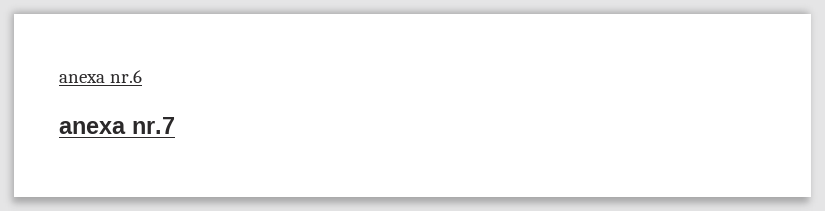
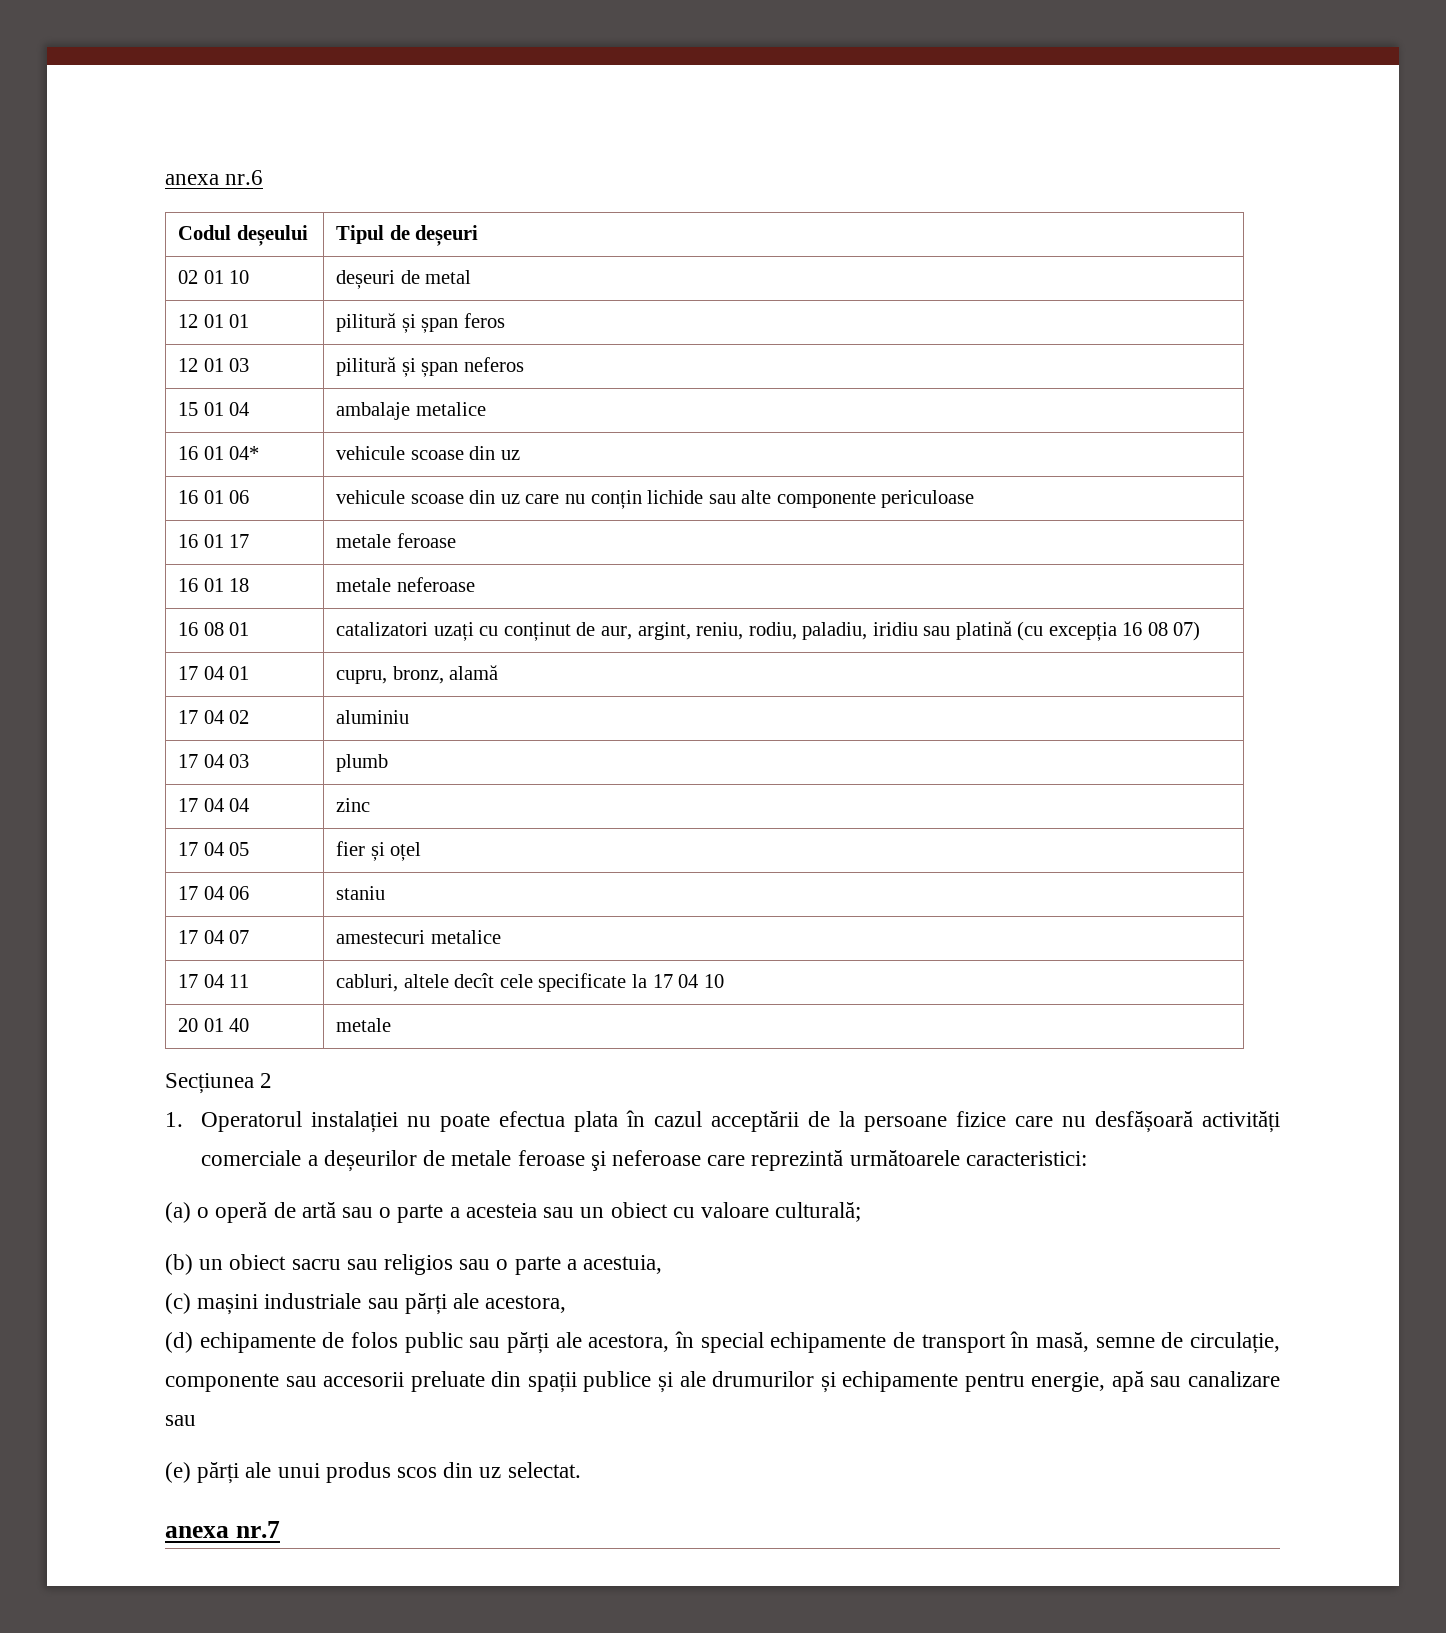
+ Codul deșeului | Tipul de deșeuri
+ 02 01 10 | deșeuri de metal
+ 12 01 01 | pilitură și șpan feros
+ 12 01 03 | pilitură și șpan neferos
+ 15 01 04 | ambalaje metalice
+ 16 01 04* | vehicule scoase din uz
+ 16 01 06 | vehicule scoase din uz care nu conțin lichide sau alte componente periculoase
+ 16 01 17 | metale feroase
+ 16 01 18 | metale neferoase
+ 16 08 01 | catalizatori uzați cu conținut de aur, argint, reniu, rodiu, paladiu, iridiu sau platină (cu excepția 16 08 07)
+ 17 04 01 | cupru, bronz, alamă
+ 17 04 02 | aluminiu
+ 17 04 03 | plumb
+ 17 04 04 | zinc
+ 17 04 05 | fier și oțel
+ 17 04 06 | staniu
+ 17 04 07 | amestecuri metalice
+ 17 04 11 | cabluri, altele decît cele specificate la 17 04 10
+ 20 01 40 | metale
+ Secțiunea 2
+ 1. Operatorul instalației nu poate efectua plata în cazul acceptării de la persoane fizice care nu desfășoară activități comerciale a deșeurilor de metale feroase şi neferoase care reprezintă următoarele caracteristici:
+ (a) o operă de artă sau o parte a acesteia sau un obiect cu valoare culturală;
+ (b) un obiect sacru sau religios sau o parte a acestuia,
+ (c) mașini industriale sau părți ale acestora,
+ (d) echipamente de folos public sau părți ale acestora, în special echipamente de transport în masă, semne de circulație, componente sau accesorii preluate din spații publice și ale drumurilor și echipamente pentru energie, apă sau canalizare sau
+ (e) părți ale unui produs scos din uz selectat.

